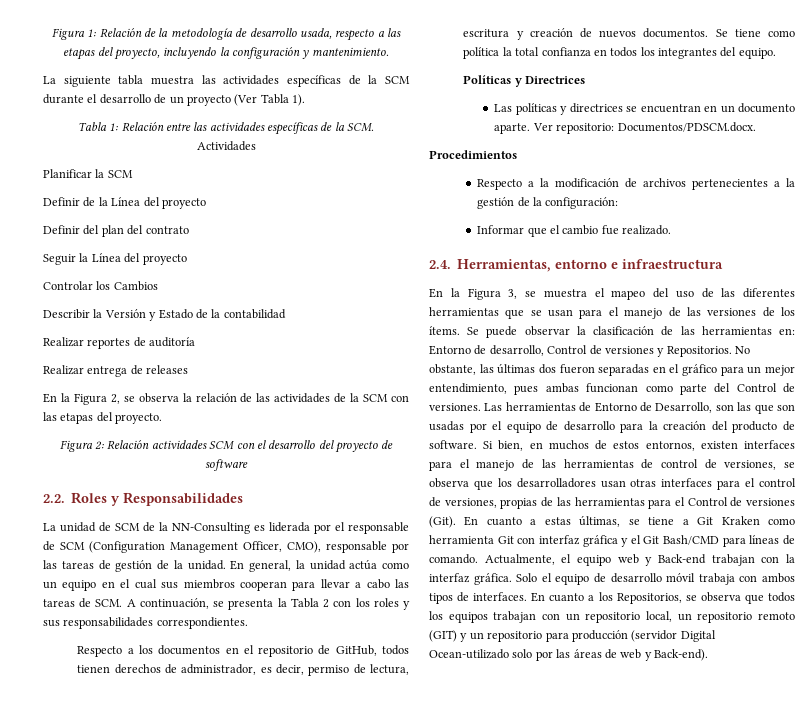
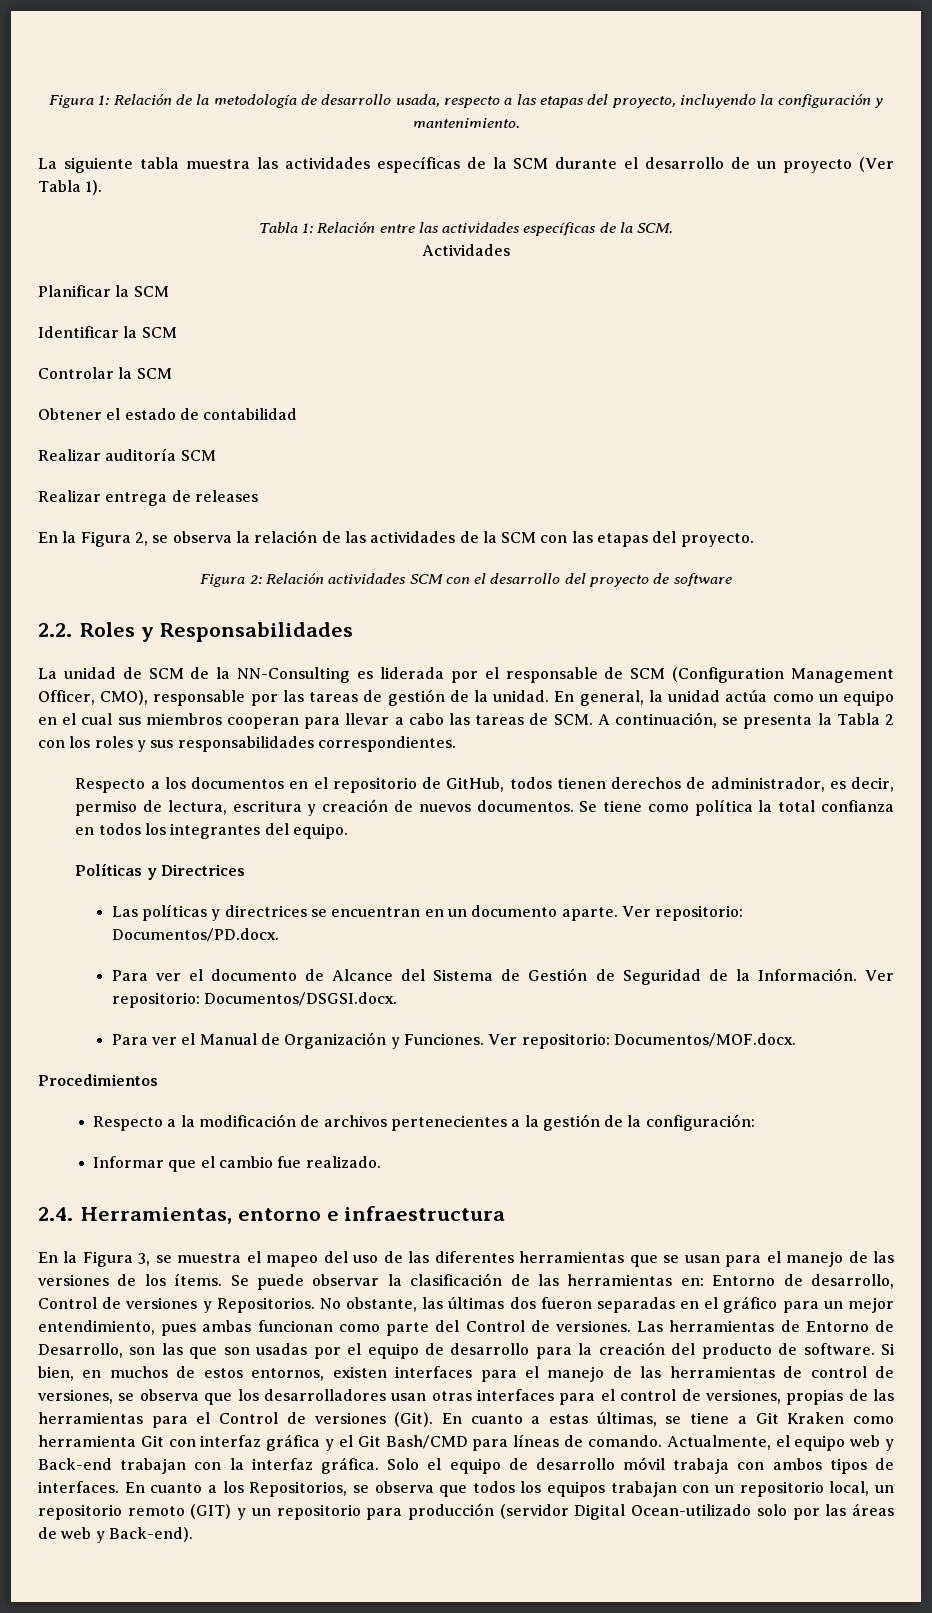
- Definir de la Línea del proyecto
- Definir del plan del contrato
- Seguir la Línea del proyecto
- Controlar los Cambios
- Describir la Versión y Estado de la contabilidad
+ Identificar la SCM
+ Controlar la SCM
+ Obtener el estado de contabilidad
- Realizar reportes de auditoría
+ Realizar auditoría SCM
- Ver repositorio: Documentos/PDSCM.docx.
+ Ver repositorio: Documentos/PD.docx.
+ Para ver el documento de Alcance del Sistema de Gestión de Seguridad de la Información. Ver repositorio: Documentos/DSGSI.docx.
+ Para ver el Manual de Organización y Funciones. Ver repositorio: Documentos/MOF.docx.

